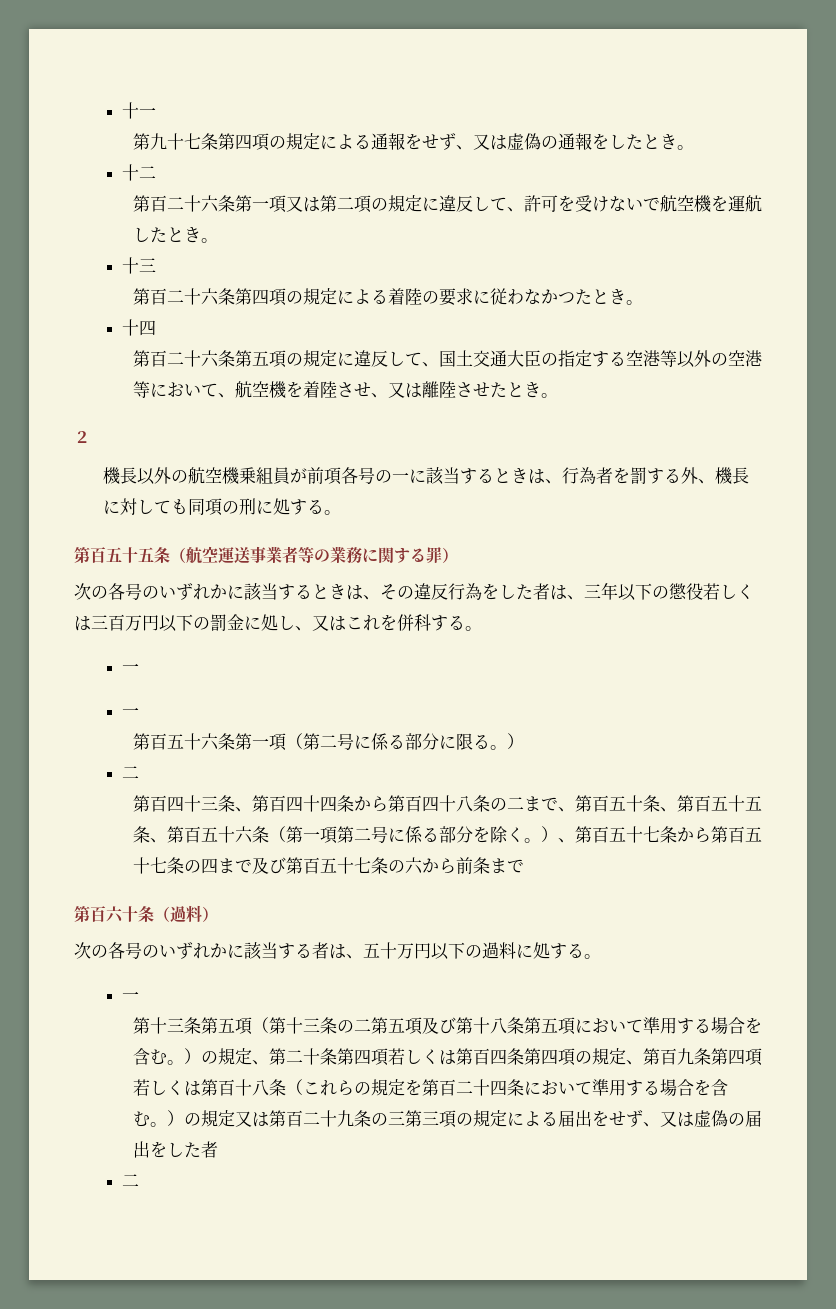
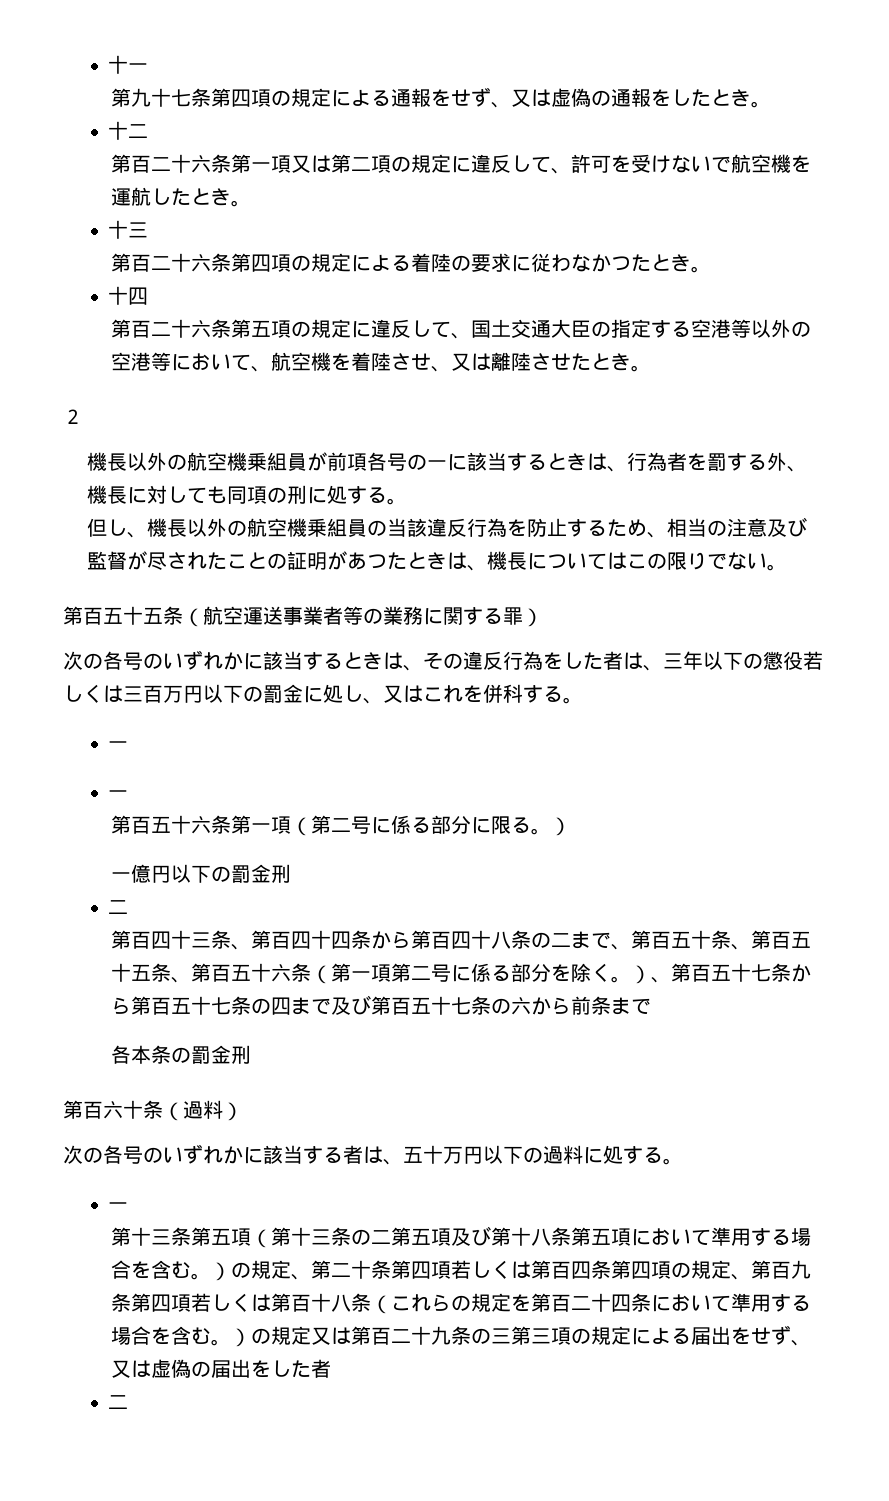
+ 但し、機長以外の航空機乗組員の当該違反行為を防止するため、相当の注意及び監督が尽されたことの証明があつたときは、機長についてはこの限りでない。
+ 一億円以下の罰金刑
+ 各本条の罰金刑

